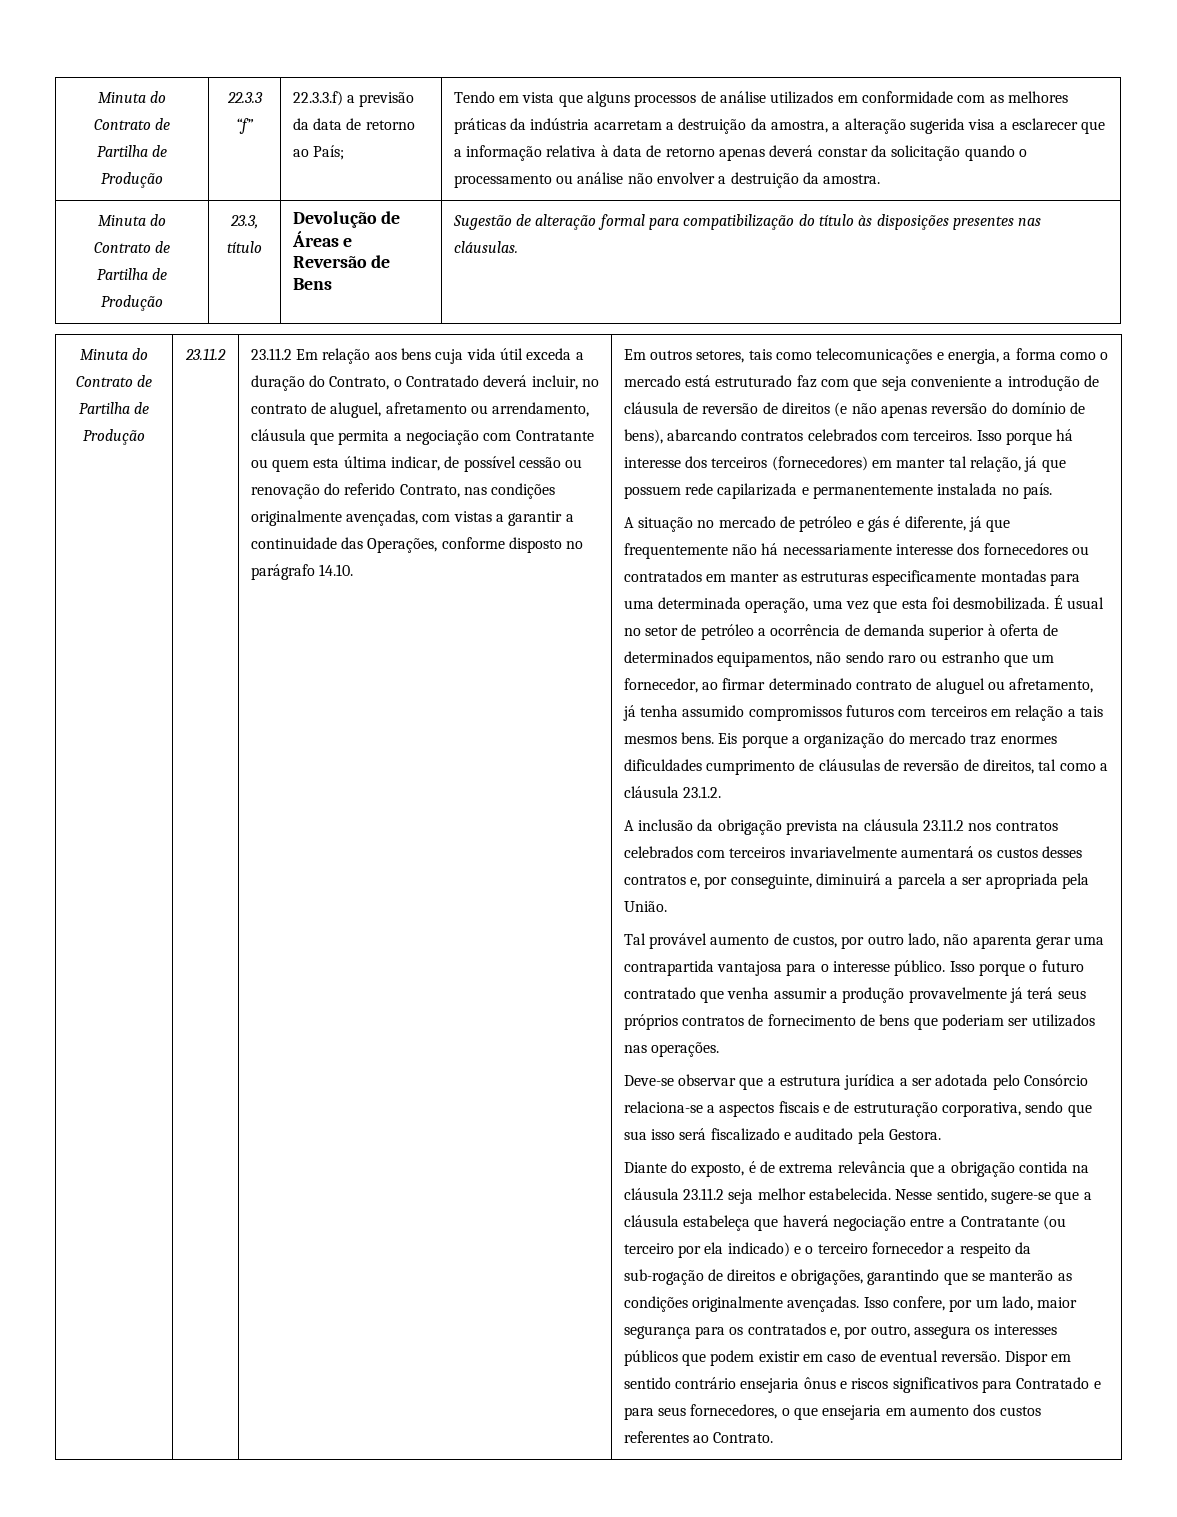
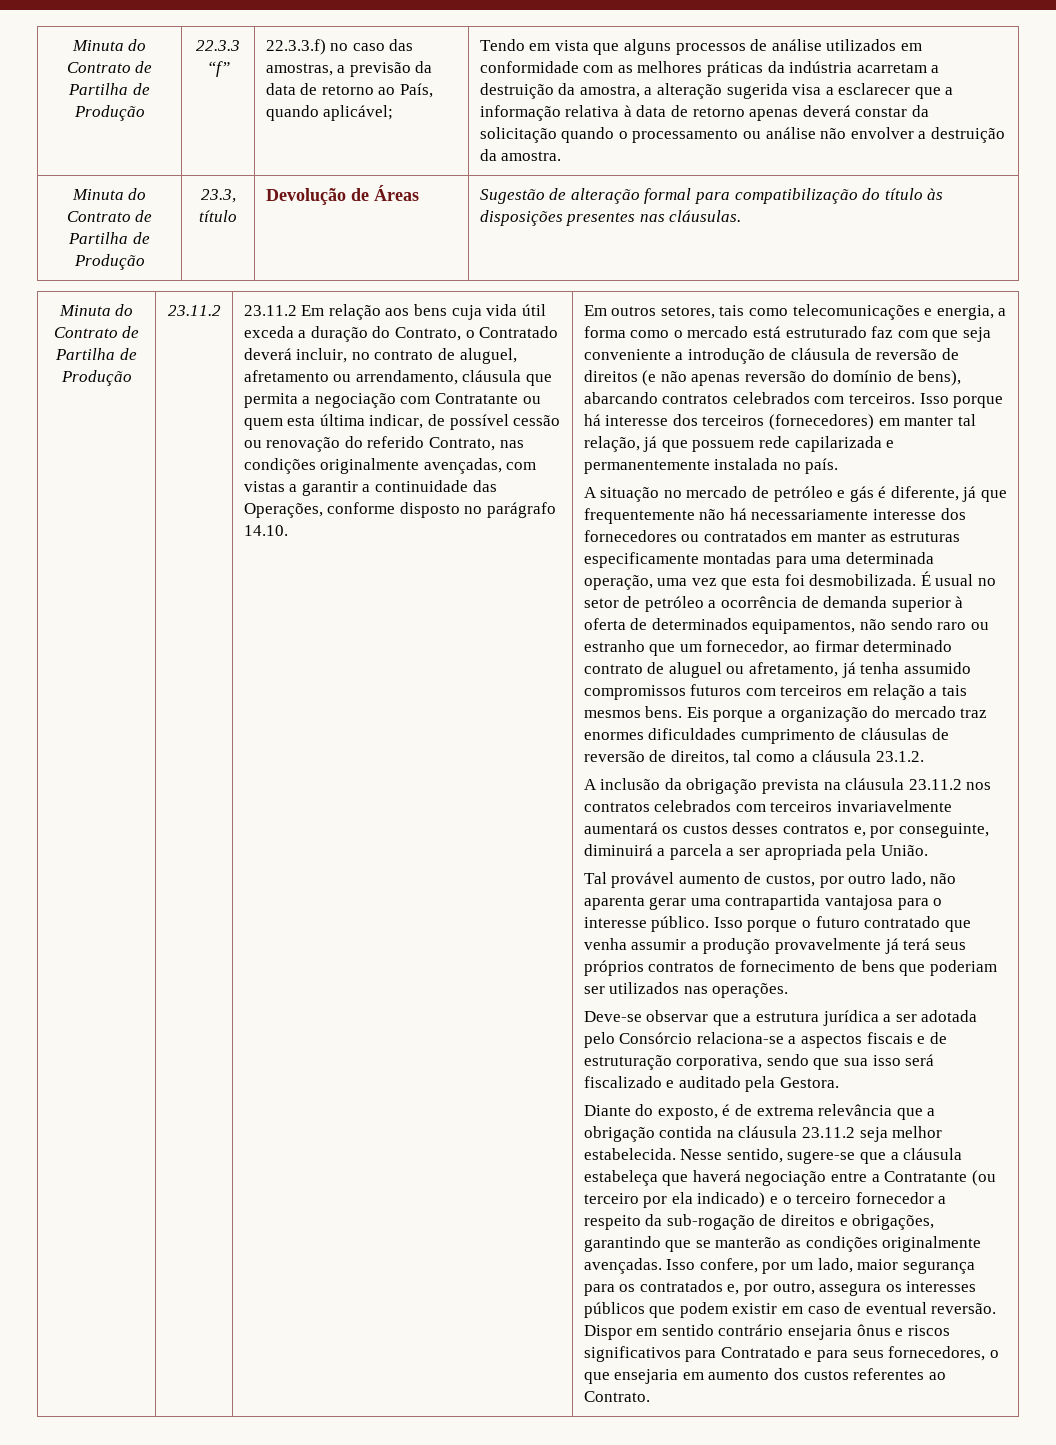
- 22.3.3.f) a previsão da data de retorno ao País;
+ 22.3.3.f) no caso das amostras, a previsão da data de retorno ao País, quando aplicável;
- Minuta do Contrato de Partilha de Produção | 23.3, título | Devolução de Áreas e Reversão de Bens | Sugestão de alteração formal para compatibilização do título às disposições presentes nas cláusulas.
+ Minuta do Contrato de Partilha de Produção | 23.3, título | Devolução de Áreas | Sugestão de alteração formal para compatibilização do título às disposições presentes nas cláusulas.

